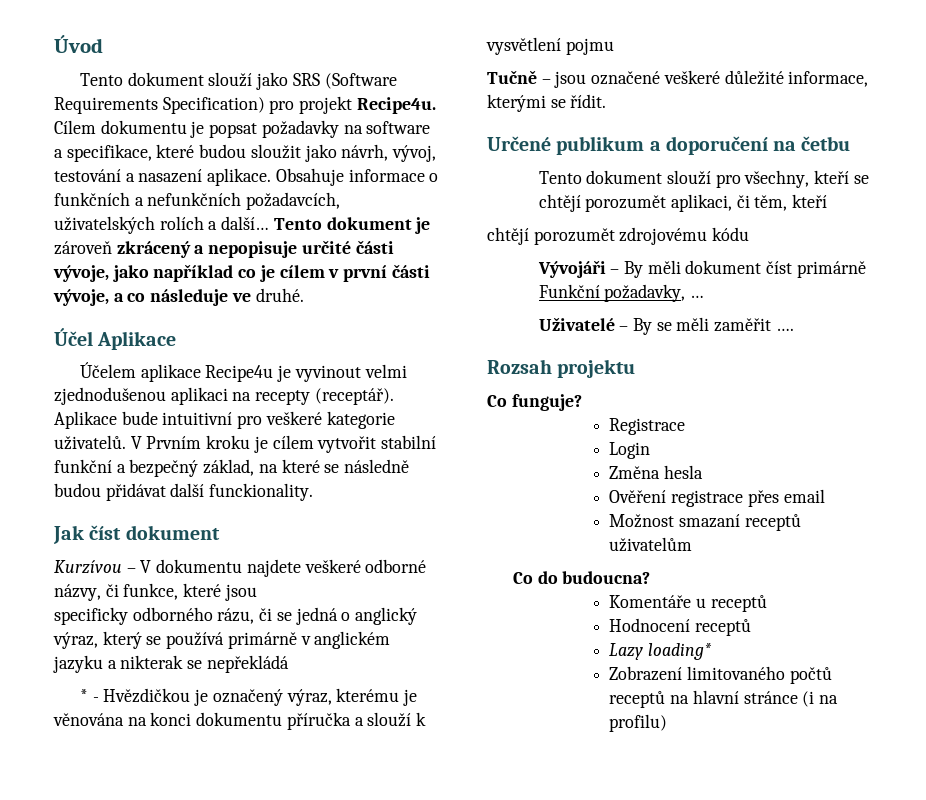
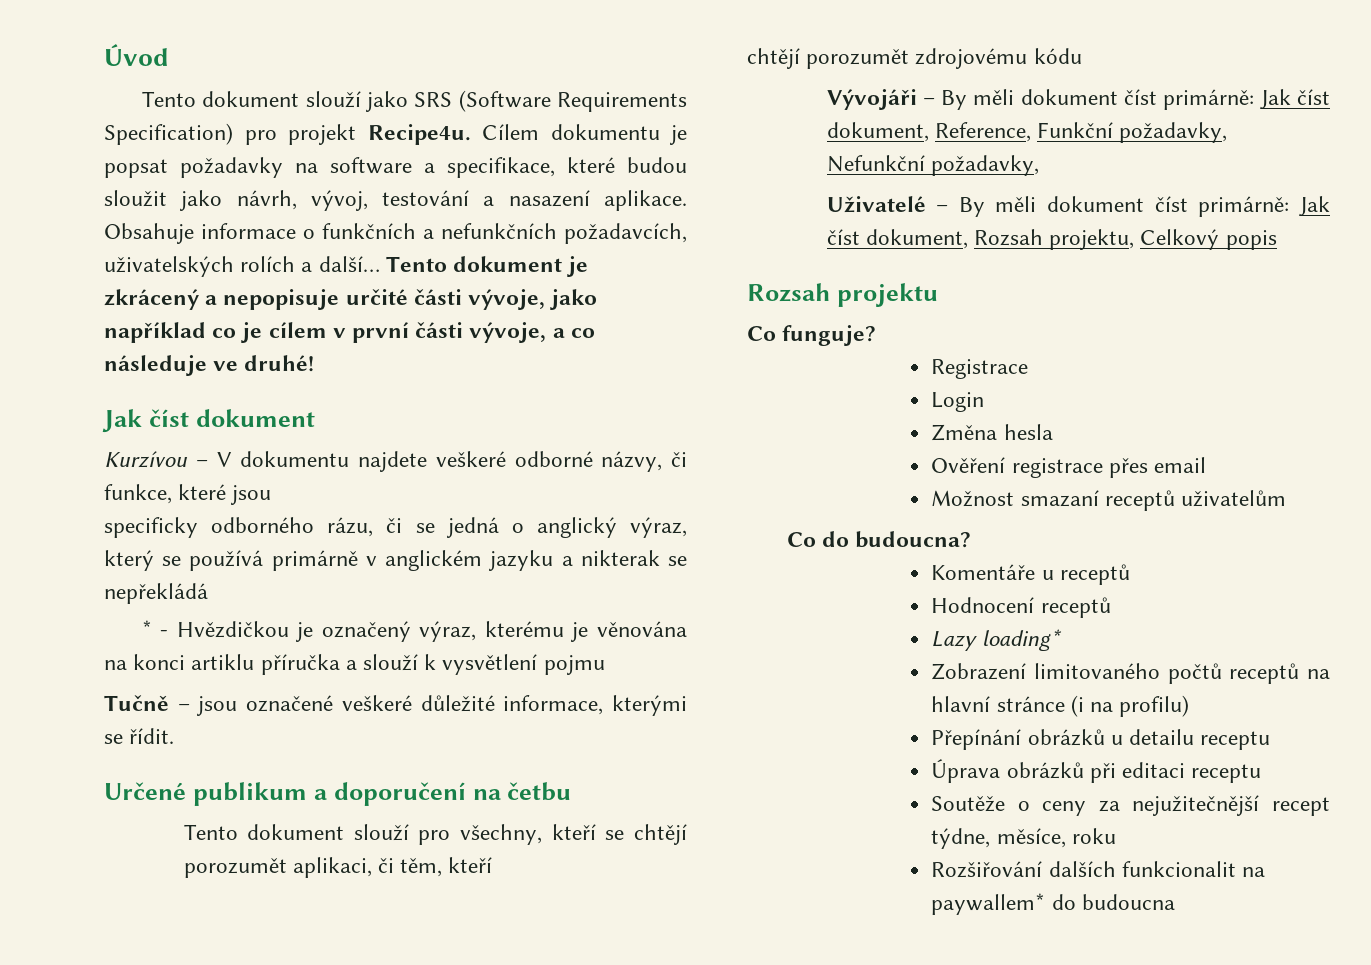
- Tento dokument je zároveň zkrácený a nepopisuje určité části vývoje, jako například co je cílem v první části vývoje, a co následuje ve druhé.
- Účel Aplikace
- Účelem aplikace Recipe4u je vyvinout velmi zjednodušenou aplikaci na recepty (receptář). Aplikace bude intuitivní pro veškeré kategorie uživatelů. V Prvním kroku je cílem vytvořit stabilní funkční a bezpečný základ, na které se následně budou přidávat další funckionality.
+ Tento dokument je zkrácený a nepopisuje určité části vývoje, jako například co je cílem v první části vývoje, a co následuje ve druhé!
- * - Hvězdičkou je označený výraz, kterému je věnována na konci dokumentu příručka a slouží k vysvětlení pojmu
+ * - Hvězdičkou je označený výraz, kterému je věnována na konci artiklu příručka a slouží k vysvětlení pojmu
- Vývojáři – By měli dokument číst primárně Funkční požadavky, …
- Uživatelé – By se měli zaměřit ….
+ Vývojáři – By měli dokument číst primárně: Jak číst dokument, Reference, Funkční požadavky, Nefunkční požadavky,
+ Uživatelé – By měli dokument číst primárně: Jak číst dokument, Rozsah projektu, Celkový popis
+ Přepínání obrázků u detailu receptu
+ Úprava obrázků při editaci receptu
+ Soutěže o ceny za nejužitečnější recept týdne, měsíce, roku
+ Rozšiřování dalších funkcionalit na paywallem* do budoucna

